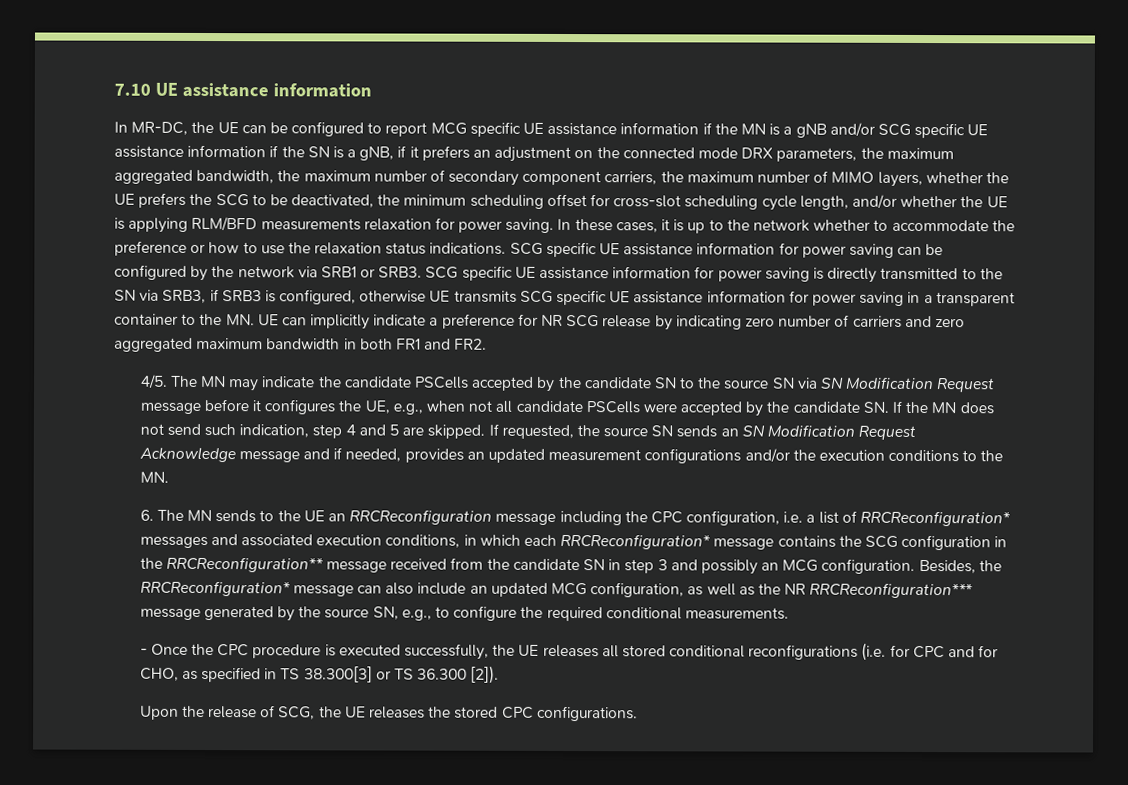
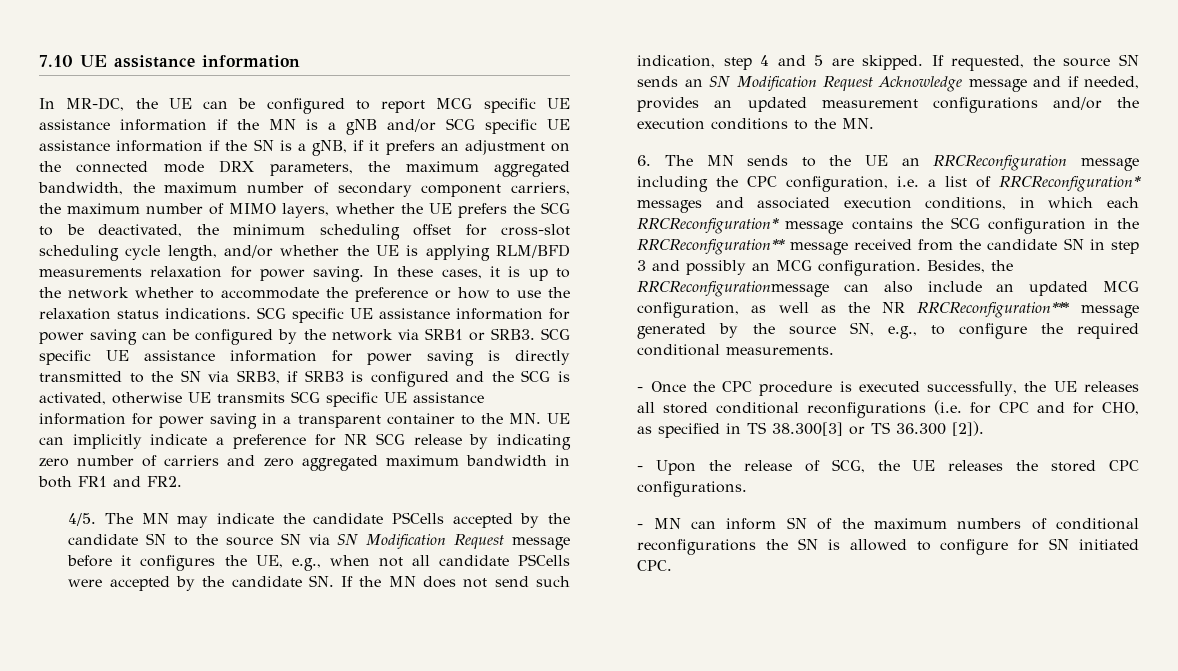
- SCG specific UE assistance information for power saving is directly transmitted to the SN via SRB3, if SRB3 is configured, otherwise UE transmits SCG specific UE assistance information for power saving in a transparent container to the MN. UE can implicitly indicate a preference for NR SCG release by indicating zero number of carriers and zero aggregated maximum bandwidth in both FR1 and FR2.
+ SCG specific UE assistance information for power saving is directly transmitted to the SN via SRB3, if SRB3 is configured and the SCG is activated, otherwise UE transmits SCG specific UE assistance information for power saving in a transparent container to the MN. UE can implicitly indicate a preference for NR SCG release by indicating zero number of carriers and zero aggregated maximum bandwidth in both FR1 and FR2.
- Besides, the RRCReconfiguration* message can also include an updated MCG configuration, as well as the NR RRCReconfiguration*** message generated by the source SN, e.g., to configure the required conditional measurements.
+ Besides, the RRCReconfigurationmessage can also include an updated MCG configuration, as well as the NR RRCReconfiguration*** message generated by the source SN, e.g., to configure the required conditional measurements.
- Upon the release of SCG, the UE releases the stored CPC configurations.
+ - Upon the release of SCG, the UE releases the stored CPC configurations.
+ - MN can inform SN of the maximum numbers of conditional reconfigurations the SN is allowed to configure for SN initiated CPC.

